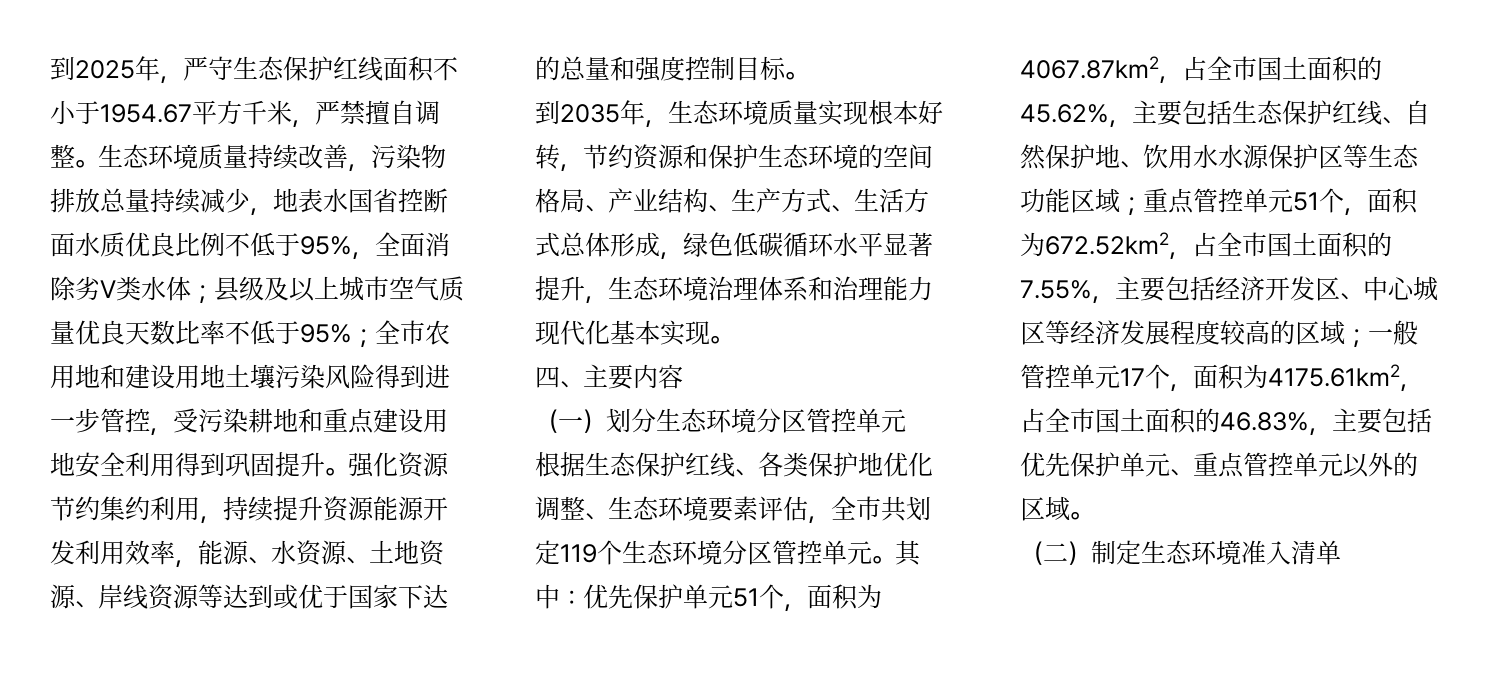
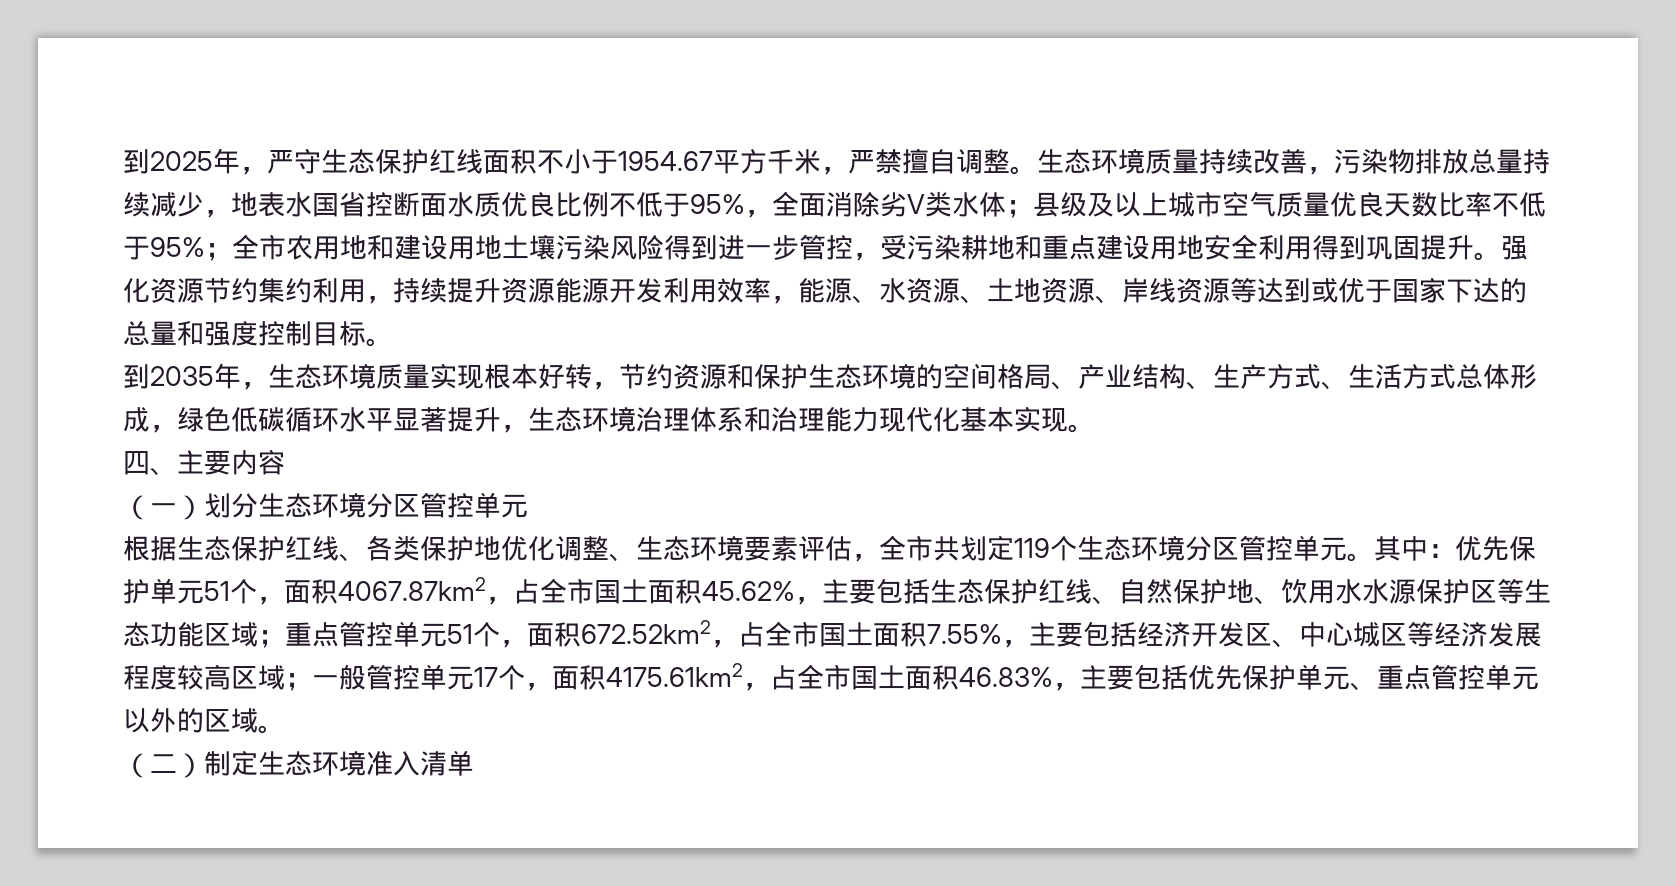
- 优先保护单元51个，面积为4067.87km2，占全市国土面积的45.62%，主要包括生态保护红线、自然保护地、饮用水水源保护区等生态功能区域；
+ 优先保护单元51个，面积4067.87km2，占全市国土面积45.62%，主要包括生态保护红线、自然保护地、饮用水水源保护区等生态功能区域；
- 重点管控单元51个，面积为672.52km2，占全市国土面积的7.55%，主要包括经济开发区、中心城区等经济发展程度较高的区域；
+ 重点管控单元51个，面积672.52km2，占全市国土面积7.55%，主要包括经济开发区、中心城区等经济发展程度较高区域；
- 一般管控单元17个，面积为4175.61km2，占全市国土面积的46.83%，主要包括优先保护单元、重点管控单元以外的区域。
+ 一般管控单元17个，面积4175.61km2，占全市国土面积46.83%，主要包括优先保护单元、重点管控单元以外的区域。

